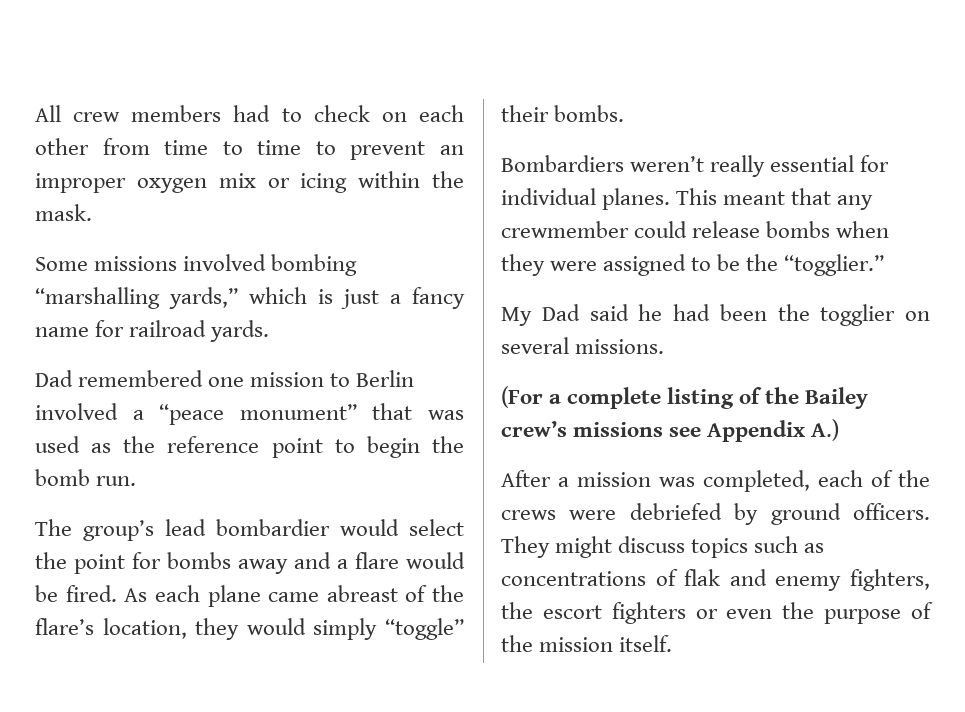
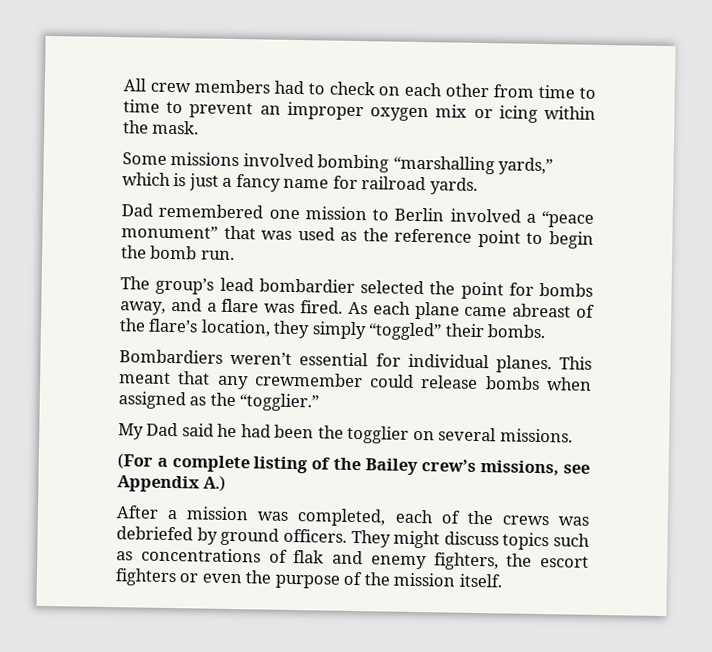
- The group’s lead bombardier would select the point for bombs away and a flare would be fired.
+ The group’s lead bombardier selected the point for bombs away, and a flare was fired.
- As each plane came abreast of the flare’s location, they would simply “toggle” their bombs.
+ As each plane came abreast of the flare’s location, they simply “toggled” their bombs.
- Bombardiers weren’t really essential for individual planes.
+ Bombardiers weren’t essential for individual planes.
- This meant that any crewmember could release bombs when they were assigned to be the “togglier.”
+ This meant that any crewmember could release bombs when assigned as the “togglier.”
- (For a complete listing of the Bailey crew’s missions see Appendix A.)
+ (For a complete listing of the Bailey crew’s missions, see Appendix A.)
- After a mission was completed, each of the crews were debriefed by ground officers.
+ After a mission was completed, each of the crews was debriefed by ground officers.

